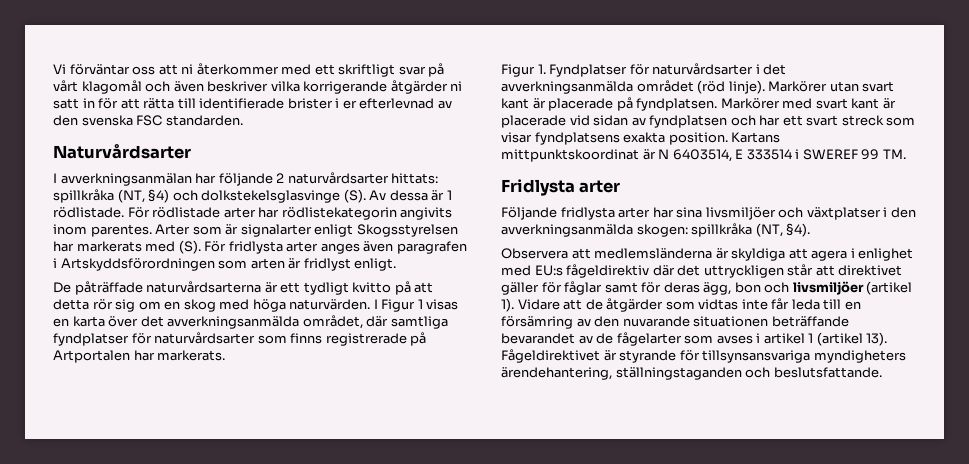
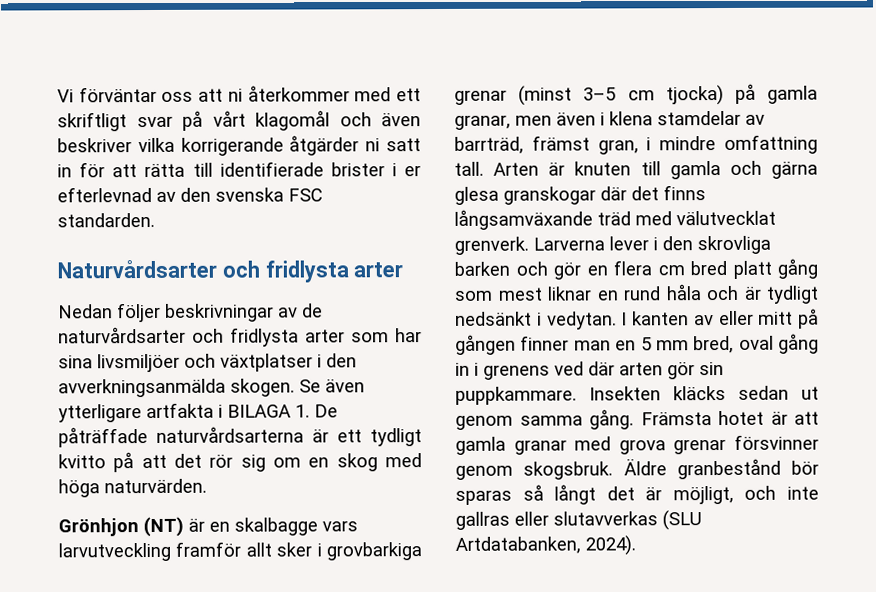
- Naturvårdsarter
- I avverkningsanmälan har följande 2 naturvårdsarter hittats: spillkråka (NT, §4) och dolkstekelsglasvinge (S). Av dessa är 1 rödlistade. För rödlistade arter har rödlistekategorin angivits inom parentes. Arter som är signalarter enligt Skogsstyrelsen har markerats med (S). För fridlysta arter anges även paragrafen i Artskyddsförordningen som arten är fridlyst enligt.
- De påträffade naturvårdsarterna är ett tydligt kvitto på att detta rör sig om en skog med höga naturvärden. I Figur 1 visas en karta över det avverkningsanmälda området, där samtliga fyndplatser för naturvårdsarter som finns registrerade på Artportalen har markerats.
- Figur 1. Fyndplatser för naturvårdsarter i det avverkningsanmälda området (röd linje). Markörer utan svart kant är placerade på fyndplatsen. Markörer med svart kant är placerade vid sidan av fyndplatsen och har ett svart streck som visar fyndplatsens exakta position. Kartans mittpunktskoordinat är N 6403514, E 333514 i SWEREF 99 TM.
- Fridlysta arter
- Följande fridlysta arter har sina livsmiljöer och växtplatser i den avverkningsanmälda skogen: spillkråka (NT, §4).
- Observera att medlemsländerna är skyldiga att agera i enlighet med EU:s fågeldirektiv där det uttryckligen står att direktivet gäller för fåglar samt för deras ägg, bon och livsmiljöer (artikel 1). Vidare att de åtgärder som vidtas inte får leda till en försämring av den nuvarande situationen beträffande bevarandet av de fågelarter som avses i artikel 1 (artikel 13). Fågeldirektivet är styrande för tillsynsansvariga myndigheters ärendehantering, ställningstaganden och beslutsfattande.
+ Naturvårdsarter och fridlysta arter
+ Nedan följer beskrivningar av de naturvårdsarter och fridlysta arter som har sina livsmiljöer och växtplatser i den avverkningsanmälda skogen. Se även ytterligare artfakta i BILAGA 1. De påträffade naturvårdsarterna är ett tydligt kvitto på att det rör sig om en skog med höga naturvärden.
+ Grönhjon (NT) är en skalbagge vars larvutveckling framför allt sker i grovbarkiga grenar (minst 3–5 cm tjocka) på gamla granar, men även i klena stamdelar av barrträd, främst gran, i mindre omfattning tall. Arten är knuten till gamla och gärna glesa granskogar där det finns långsamväxande träd med välutvecklat grenverk. Larverna lever i den skrovliga barken och gör en flera cm bred platt gång som mest liknar en rund håla och är tydligt nedsänkt i vedytan. I kanten av eller mitt på gången finner man en 5 mm bred, oval gång in i grenens ved där arten gör sin puppkammare. Insekten kläcks sedan ut genom samma gång. Främsta hotet är att gamla granar med grova grenar försvinner genom skogsbruk. Äldre granbestånd bör sparas så långt det är möjligt, och inte gallras eller slutavverkas (SLU Artdatabanken, 2024).

